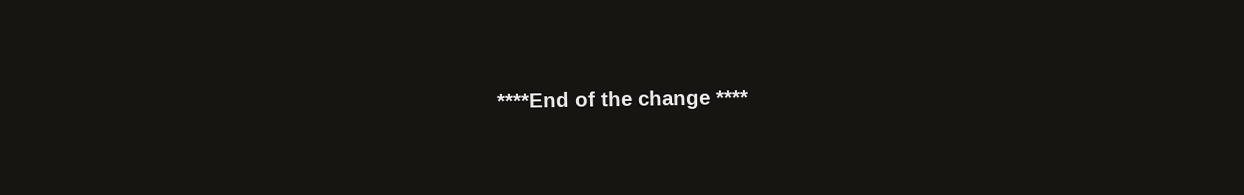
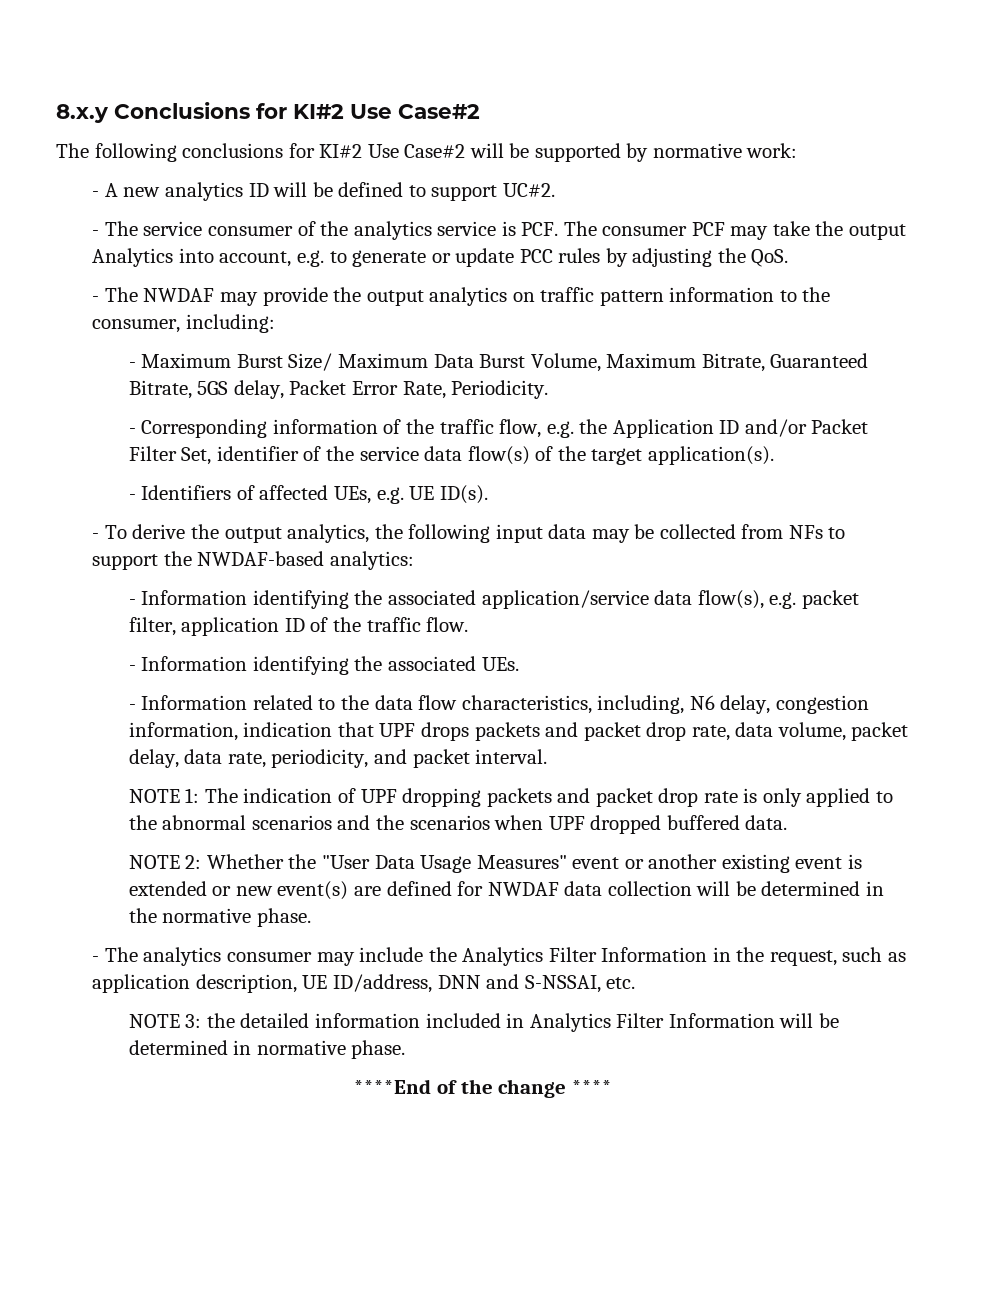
+ 8.x.y Conclusions for KI#2 Use Case#2
+ The following conclusions for KI#2 Use Case#2 will be supported by normative work:
+ - A new analytics ID will be defined to support UC#2.
+ - The service consumer of the analytics service is PCF. The consumer PCF may take the output Analytics into account, e.g. to generate or update PCC rules by adjusting the QoS.
+ - The NWDAF may provide the output analytics on traffic pattern information to the consumer, including:
+ - Maximum Burst Size/ Maximum Data Burst Volume, Maximum Bitrate, Guaranteed Bitrate, 5GS delay, Packet Error Rate, Periodicity.
+ - Corresponding information of the traffic flow, e.g. the Application ID and/or Packet Filter Set, identifier of the service data flow(s) of the target application(s).
+ - Identifiers of affected UEs, e.g. UE ID(s).
+ - To derive the output analytics, the following input data may be collected from NFs to support the NWDAF-based analytics:
+ - Information identifying the associated application/service data flow(s), e.g. packet filter, application ID of the traffic flow.
+ - Information identifying the associated UEs.
+ - Information related to the data flow characteristics, including, N6 delay, congestion information, indication that UPF drops packets and packet drop rate, data volume, packet delay, data rate, periodicity, and packet interval.
+ NOTE 1: The indication of UPF dropping packets and packet drop rate is only applied to the abnormal scenarios and the scenarios when UPF dropped buffered data.
+ NOTE 2: Whether the "User Data Usage Measures" event or another existing event is extended or new event(s) are defined for NWDAF data collection will be determined in the normative phase.
+ - The analytics consumer may include the Analytics Filter Information in the request, such as application description, UE ID/address, DNN and S-NSSAI, etc.
+ NOTE 3: the detailed information included in Analytics Filter Information will be determined in normative phase.

